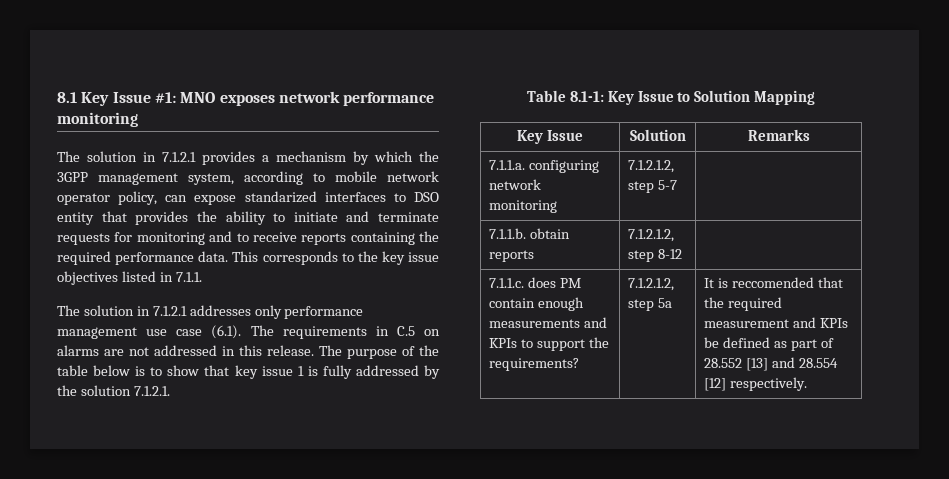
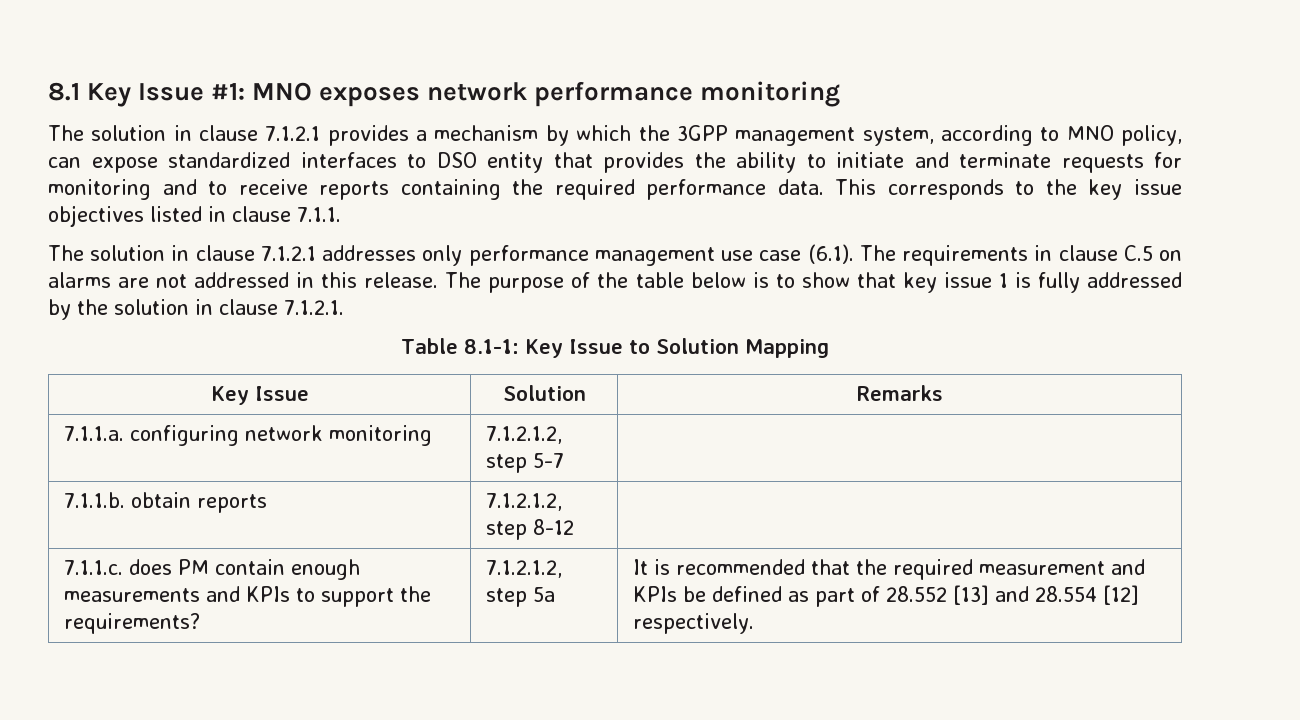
- The solution in 7.1.2.1 provides a mechanism by which the 3GPP management system, according to mobile network operator policy, can expose standarized interfaces to DSO entity that provides the ability to initiate and terminate requests for monitoring and to receive reports containing the required performance data.
+ The solution in clause 7.1.2.1 provides a mechanism by which the 3GPP management system, according to MNO policy, can expose standardized interfaces to DSO entity that provides the ability to initiate and terminate requests for monitoring and to receive reports containing the required performance data.
- This corresponds to the key issue objectives listed in 7.1.1.
+ This corresponds to the key issue objectives listed in clause 7.1.1.
- The solution in 7.1.2.1 addresses only performance management use case (6.1). The requirements in C.5 on alarms are not addressed in this release.
+ The solution in clause 7.1.2.1 addresses only performance management use case (6.1). The requirements in clause C.5 on alarms are not addressed in this release.
- The purpose of the table below is to show that key issue 1 is fully addressed by the solution 7.1.2.1.
+ The purpose of the table below is to show that key issue 1 is fully addressed by the solution in clause 7.1.2.1.
- 7.1.1.c. does PM contain enough measurements and KPIs to support the requirements? | 7.1.2.1.2, step 5a | It is reccomended that the required measurement and KPIs be defined as part of 28.552 [13] and 28.554 [12] respectively.
+ 7.1.1.c. does PM contain enough measurements and KPIs to support the requirements? | 7.1.2.1.2, step 5a | It is recommended that the required measurement and KPIs be defined as part of 28.552 [13] and 28.554 [12] respectively.

